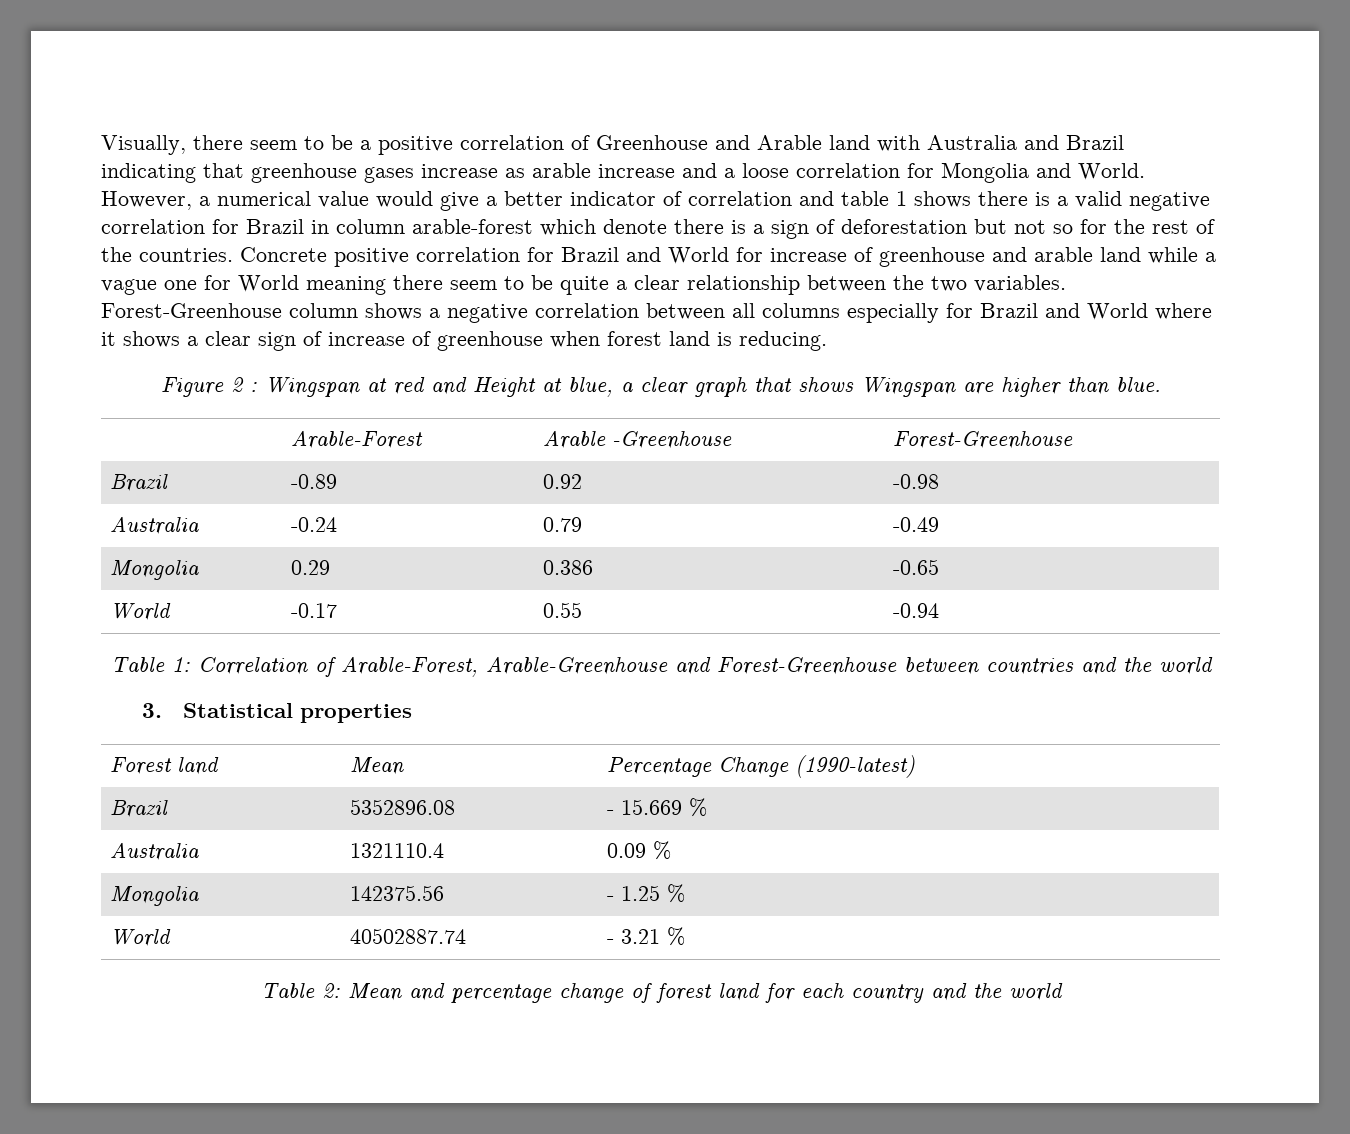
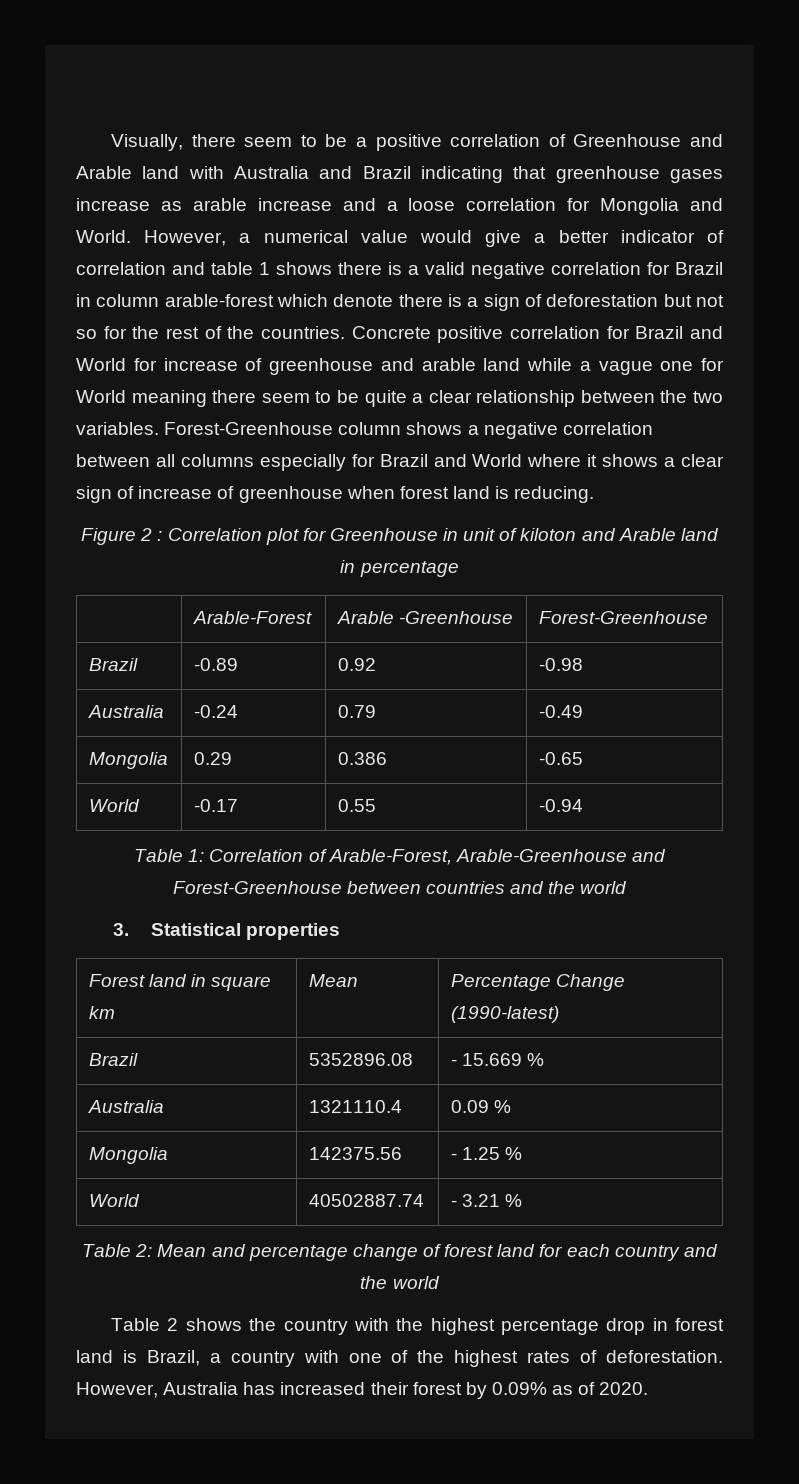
- Figure 2 : Wingspan at red and Height at blue, a clear graph that shows Wingspan are higher than blue.
+ Figure 2 : Correlation plot for Greenhouse in unit of kiloton and Arable land in percentage
- Forest land | Mean | Percentage Change (1990-latest)
+ Forest land in square km | Mean | Percentage Change (1990-latest)
+ Table 2 shows the country with the highest percentage drop in forest land is Brazil, a country with one of the highest rates of deforestation. However, Australia has increased their forest by 0.09% as of 2020.

